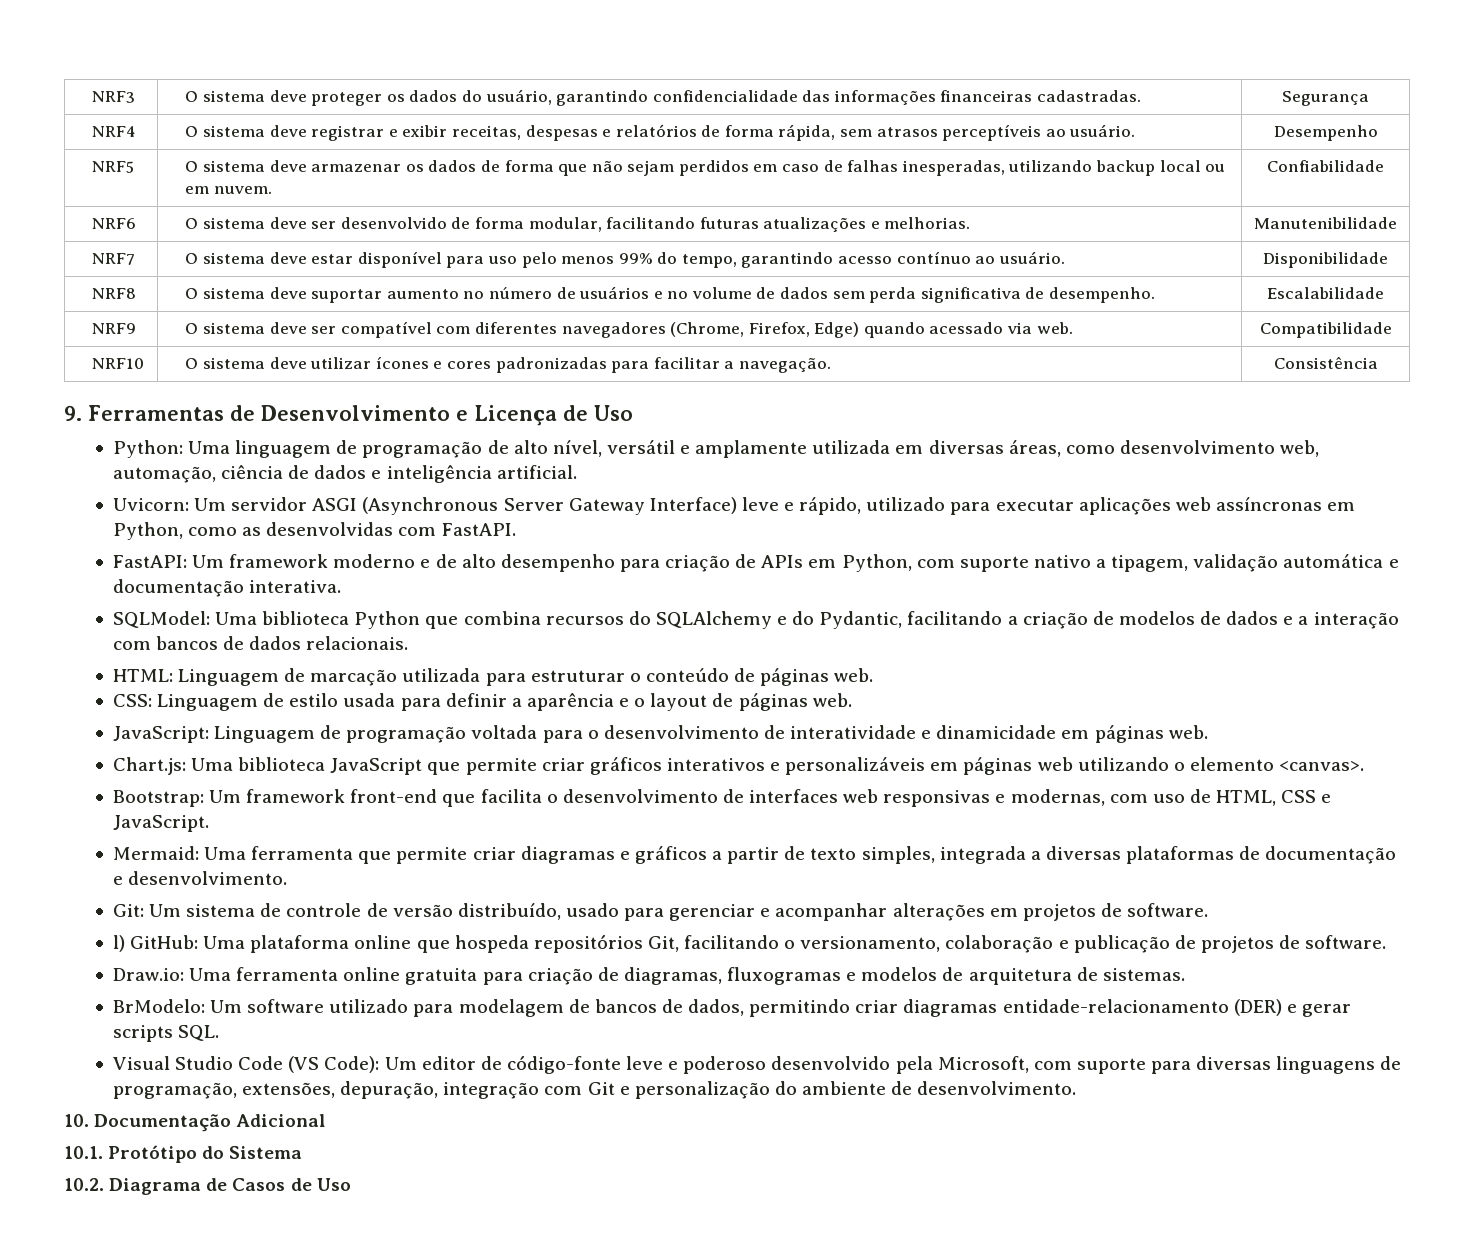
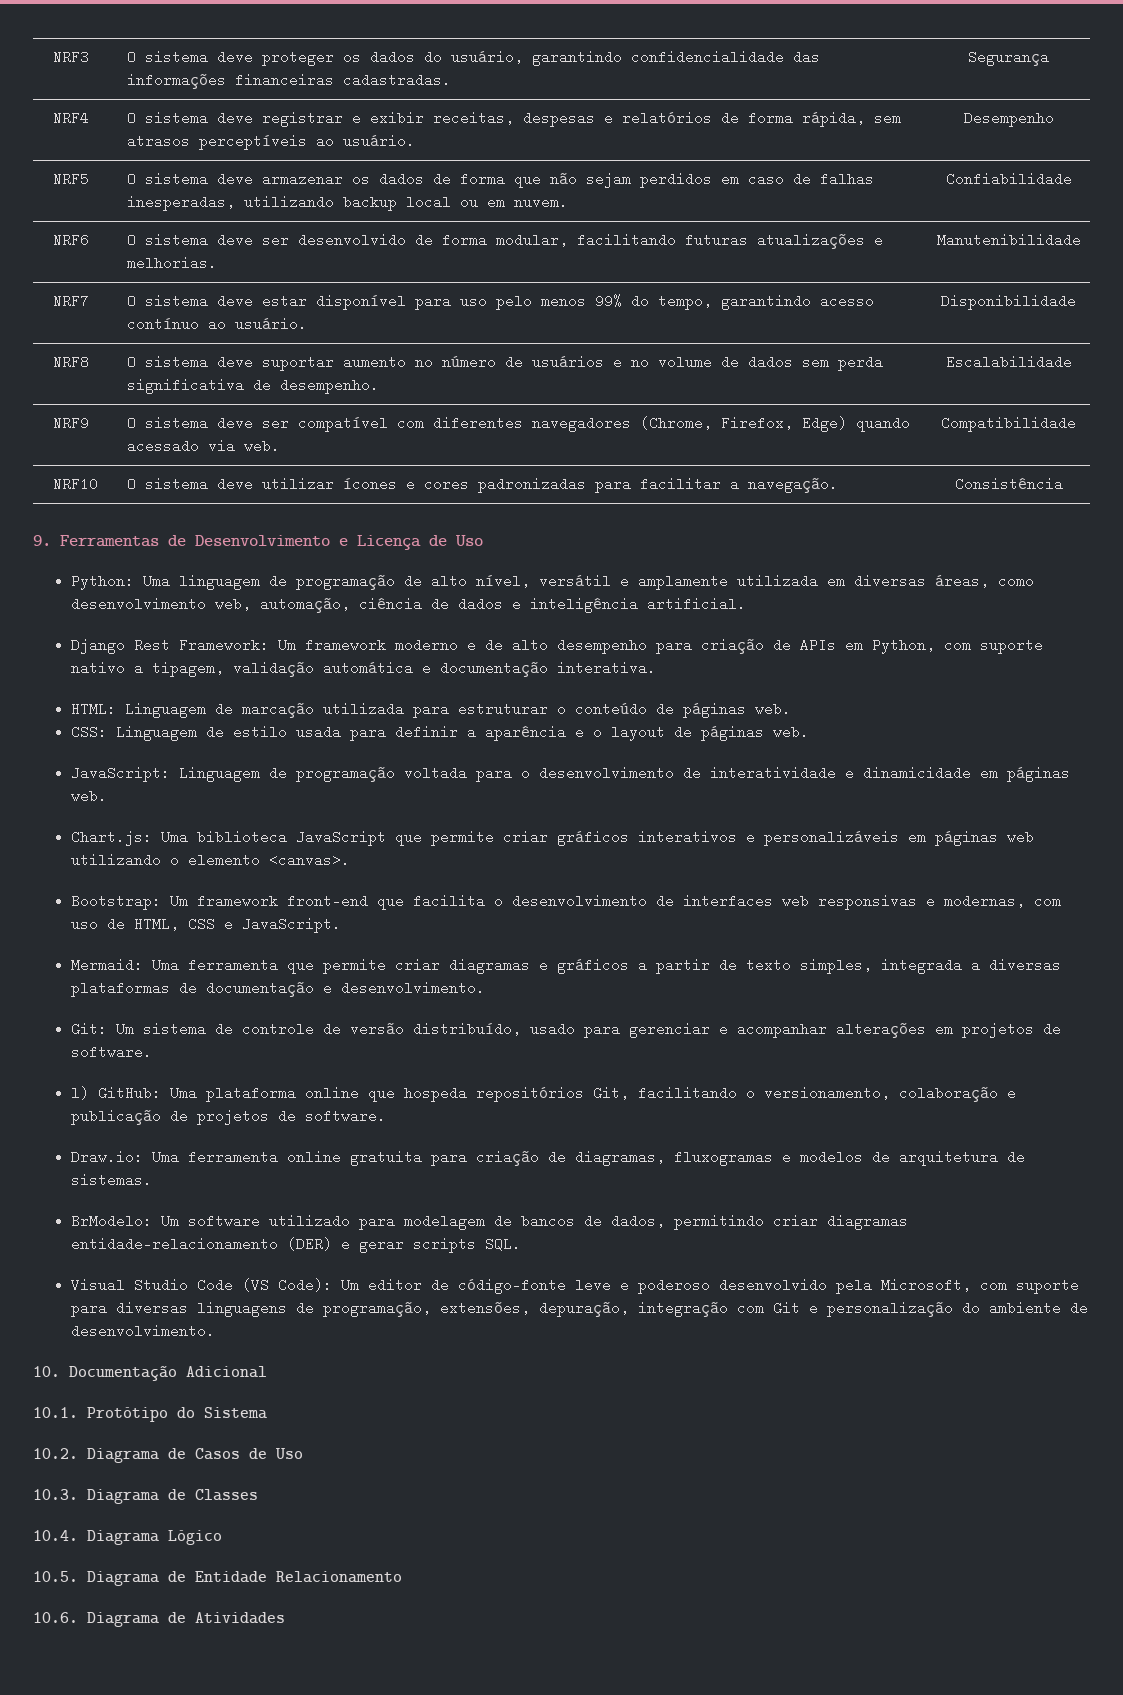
- Uvicorn: Um servidor ASGI (Asynchronous Server Gateway Interface) leve e rápido, utilizado para executar aplicações web assíncronas em Python, como as desenvolvidas com FastAPI.
- FastAPI: Um framework moderno e de alto desempenho para criação de APIs em Python, com suporte nativo a tipagem, validação automática e documentação interativa.
+ Django Rest Framework: Um framework moderno e de alto desempenho para criação de APIs em Python, com suporte nativo a tipagem, validação automática e documentação interativa.
- SQLModel: Uma biblioteca Python que combina recursos do SQLAlchemy e do Pydantic, facilitando a criação de modelos de dados e a interação com bancos de dados relacionais.
+ 10.3. Diagrama de Classes
+ 10.4. Diagrama Lógico
+ 10.5. Diagrama de Entidade Relacionamento
+ 10.6. Diagrama de Atividades

